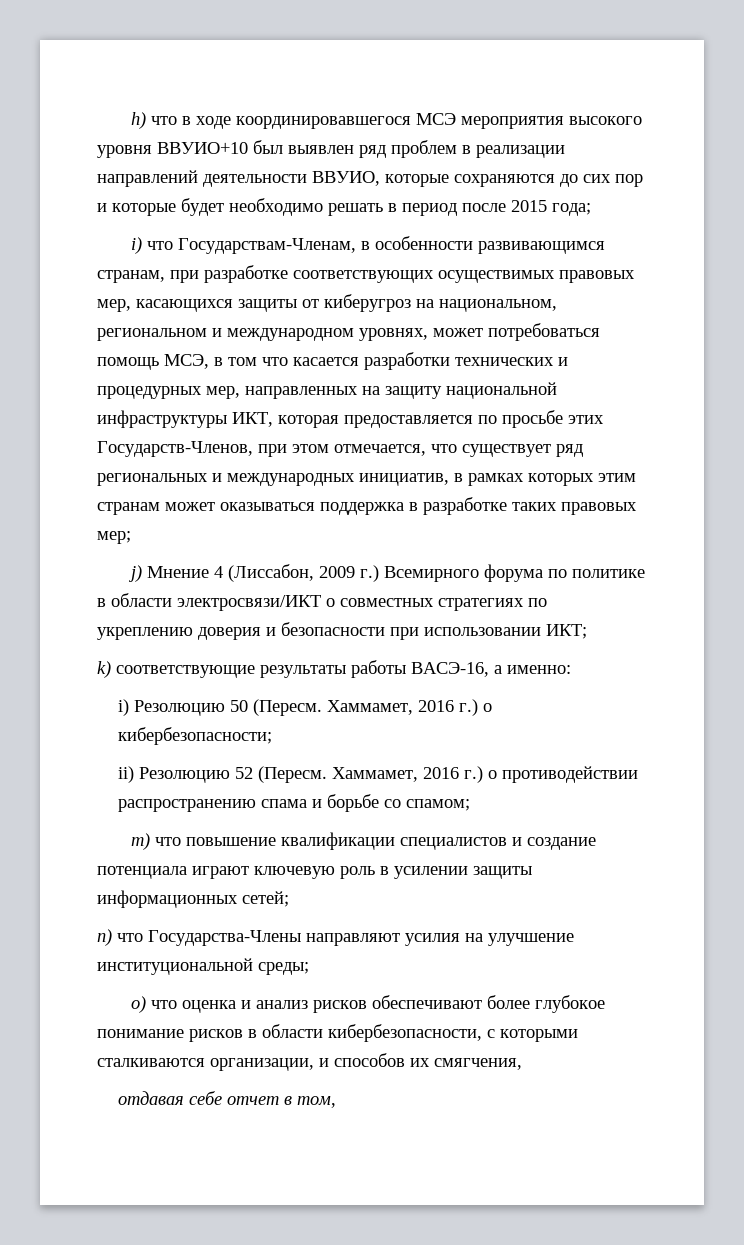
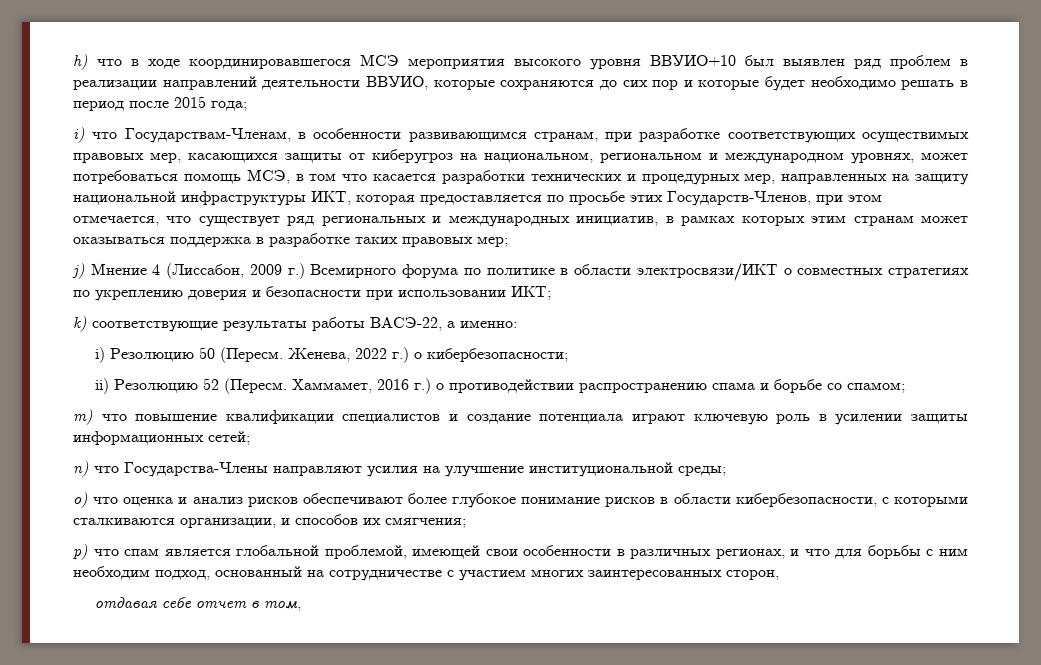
- k) соответствующие результаты работы ВАСЭ-16, а именно:
+ k) соответствующие результаты работы ВАСЭ-22, а именно:
- Хаммамет, 2016 г.) о кибербезопасности;
+ Женева, 2022 г.) о кибербезопасности;
- o) что оценка и анализ рисков обеспечивают более глубокое понимание рисков в области кибербезопасности, с которыми сталкиваются организации, и способов их смягчения,
+ o) что оценка и анализ рисков обеспечивают более глубокое понимание рисков в области кибербезопасности, с которыми сталкиваются организации, и способов их смягчения;
+ p) что спам является глобальной проблемой, имеющей свои особенности в различных регионах, и что для борьбы с ним необходим подход, основанный на сотрудничестве с участием многих заинтересованных сторон,

